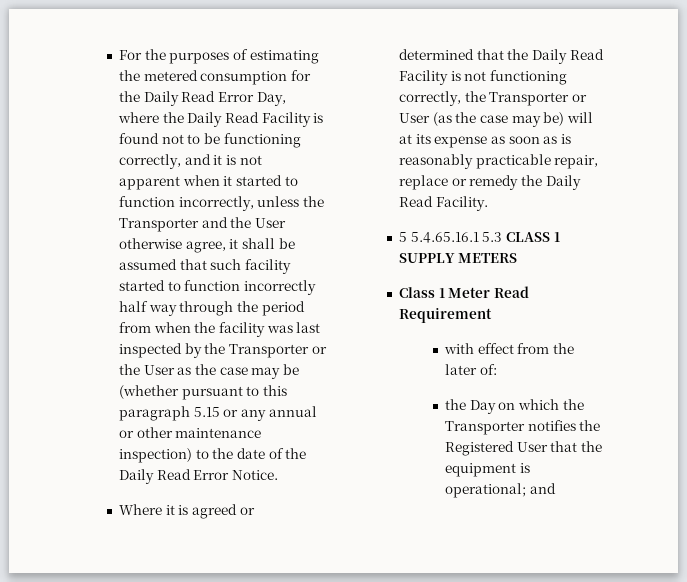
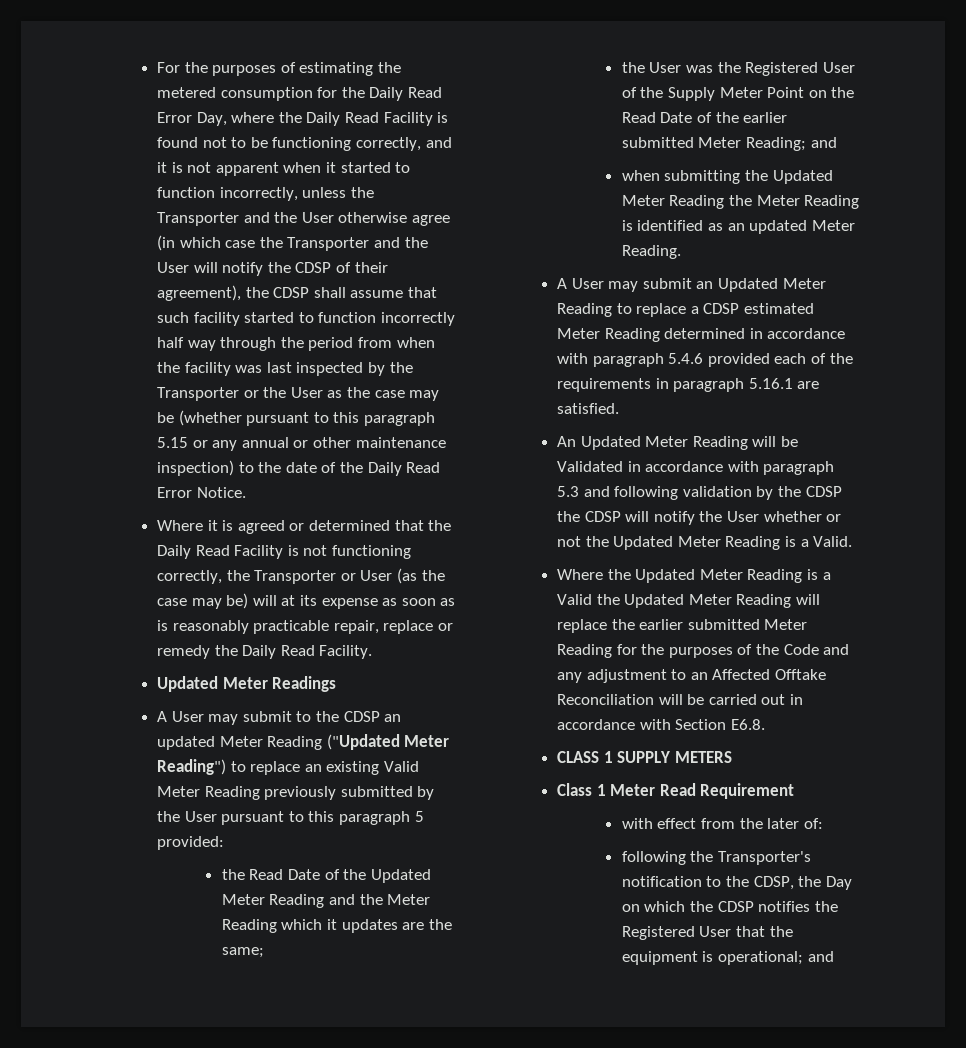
- For the purposes of estimating the metered consumption for the Daily Read Error Day, where the Daily Read Facility is found not to be functioning correctly, and it is not apparent when it started to function incorrectly, unless the Transporter and the User otherwise agree, it shall be assumed that such facility started to function incorrectly half way through the period from when the facility was last inspected by the Transporter or the User as the case may be (whether pursuant to this paragraph 5.15 or any annual or other maintenance inspection) to the date of the Daily Read Error Notice.
+ For the purposes of estimating the metered consumption for the Daily Read Error Day, where the Daily Read Facility is found not to be functioning correctly, and it is not apparent when it started to function incorrectly, unless the Transporter and the User otherwise agree (in which case the Transporter and the User will notify the CDSP of their agreement), the CDSP shall assume that such facility started to function incorrectly half way through the period from when the facility was last inspected by the Transporter or the User as the case may be (whether pursuant to this paragraph 5.15 or any annual or other maintenance inspection) to the date of the Daily Read Error Notice.
- 5 5.4.65.16.1 5.3 CLASS 1 SUPPLY METERS
+ Updated Meter Readings
+ A User may submit to the CDSP an updated Meter Reading ("Updated Meter Reading") to replace an existing Valid Meter Reading previously submitted by the User pursuant to this paragraph 5 provided:
+ the Read Date of the Updated Meter Reading and the Meter Reading which it updates are the same;
+ the User was the Registered User of the Supply Meter Point on the Read Date of the earlier submitted Meter Reading; and
+ when submitting the Updated Meter Reading the Meter Reading is identified as an updated Meter Reading.
+ A User may submit an Updated Meter Reading to replace a CDSP estimated Meter Reading determined in accordance with paragraph 5.4.6 provided each of the requirements in paragraph 5.16.1 are satisfied.
+ An Updated Meter Reading will be Validated in accordance with paragraph 5.3 and following validation by the CDSP the CDSP will notify the User whether or not the Updated Meter Reading is a Valid.
+ Where the Updated Meter Reading is a Valid the Updated Meter Reading will replace the earlier submitted Meter Reading for the purposes of the Code and any adjustment to an Affected Offtake Reconciliation will be carried out in accordance with Section E6.8.
+ CLASS 1 SUPPLY METERS
- the Day on which the Transporter notifies the Registered User that the equipment is operational; and
+ following the Transporter's notification to the CDSP, the Day on which the CDSP notifies the Registered User that the equipment is operational; and

